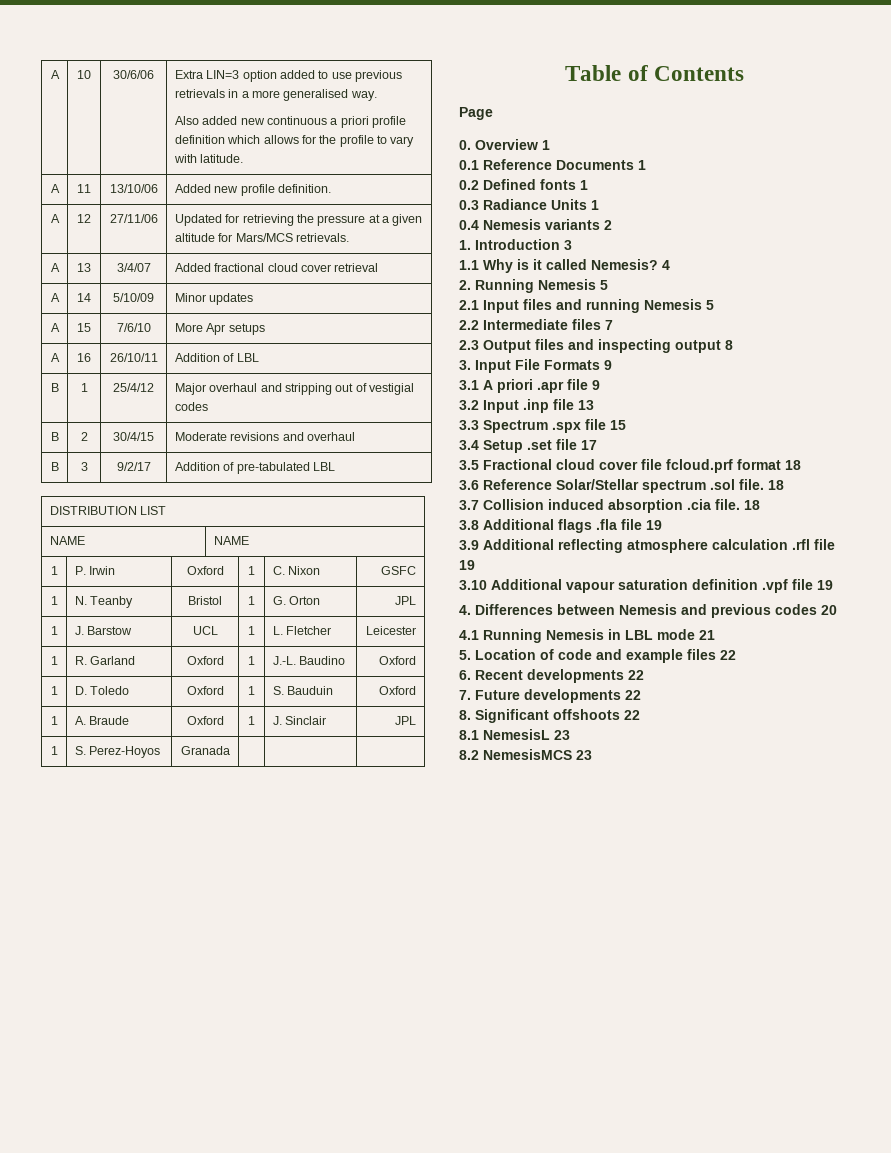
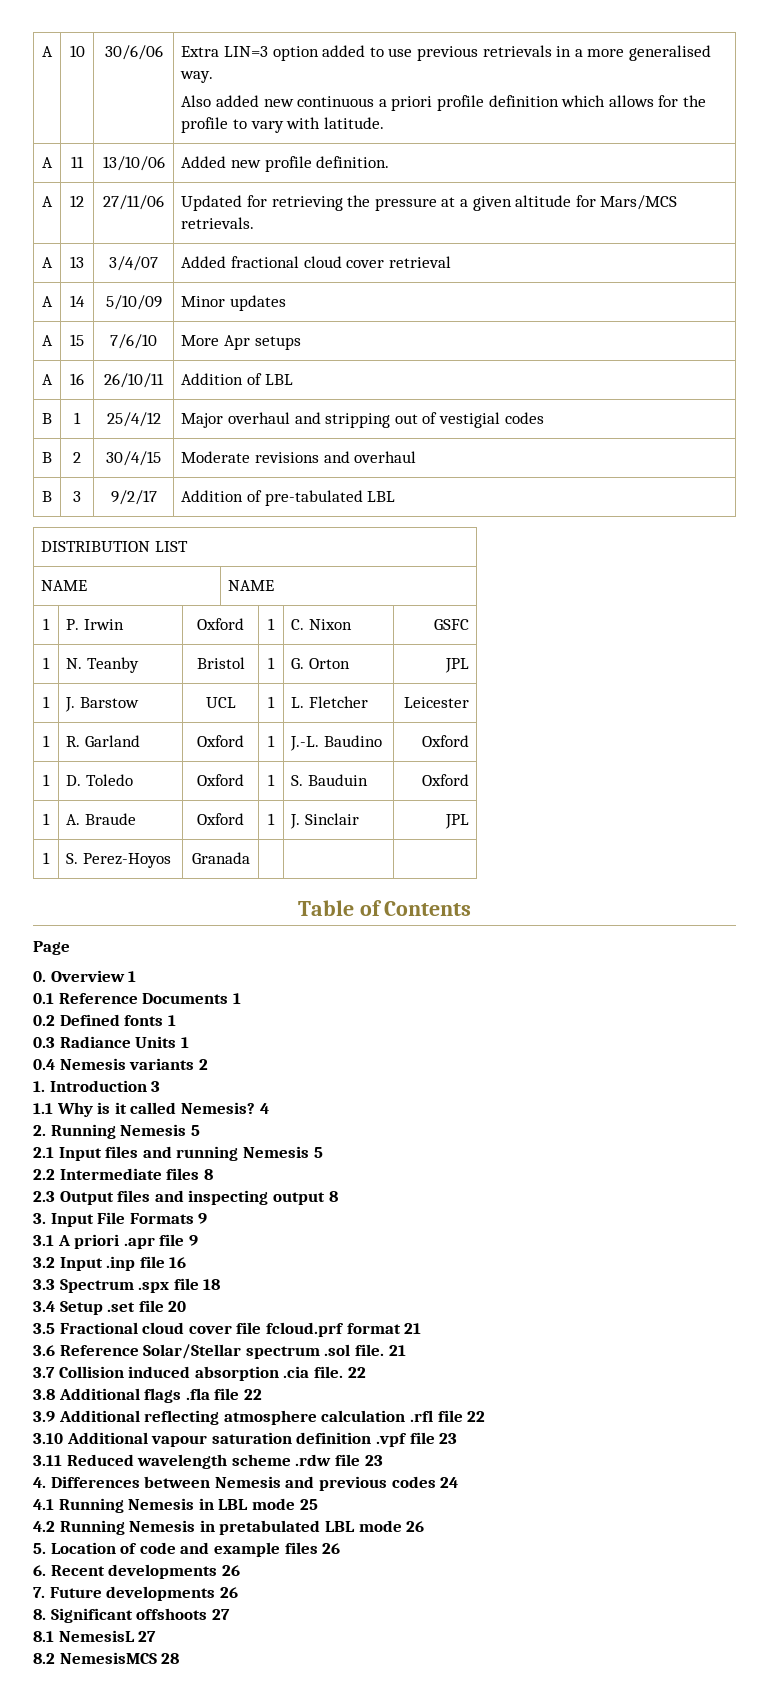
- 2.2 Intermediate files 7
+ 2.2 Intermediate files 8
- 3.2 Input .inp file 13
+ 3.2 Input .inp file 16
- 3.3 Spectrum .spx file 15
+ 3.3 Spectrum .spx file 18
- 3.4 Setup .set file 17
+ 3.4 Setup .set file 20
- 3.5 Fractional cloud cover file fcloud.prf format 18
+ 3.5 Fractional cloud cover file fcloud.prf format 21
- 3.6 Reference Solar/Stellar spectrum .sol file. 18
+ 3.6 Reference Solar/Stellar spectrum .sol file. 21
- 3.7 Collision induced absorption .cia file. 18
+ 3.7 Collision induced absorption .cia file. 22
- 3.8 Additional flags .fla file 19
+ 3.8 Additional flags .fla file 22
- 3.9 Additional reflecting atmosphere calculation .rfl file 19
+ 3.9 Additional reflecting atmosphere calculation .rfl file 22
- 3.10 Additional vapour saturation definition .vpf file 19
+ 3.10 Additional vapour saturation definition .vpf file 23
+ 3.11 Reduced wavelength scheme .rdw file 23
- 4. Differences between Nemesis and previous codes 20
+ 4. Differences between Nemesis and previous codes 24
- 4.1 Running Nemesis in LBL mode 21
+ 4.1 Running Nemesis in LBL mode 25
+ 4.2 Running Nemesis in pretabulated LBL mode 26
- 5. Location of code and example files 22
+ 5. Location of code and example files 26
- 6. Recent developments 22
+ 6. Recent developments 26
- 7. Future developments 22
+ 7. Future developments 26
- 8. Significant offshoots 22
+ 8. Significant offshoots 27
- 8.1 NemesisL 23
+ 8.1 NemesisL 27
- 8.2 NemesisMCS 23
+ 8.2 NemesisMCS 28

